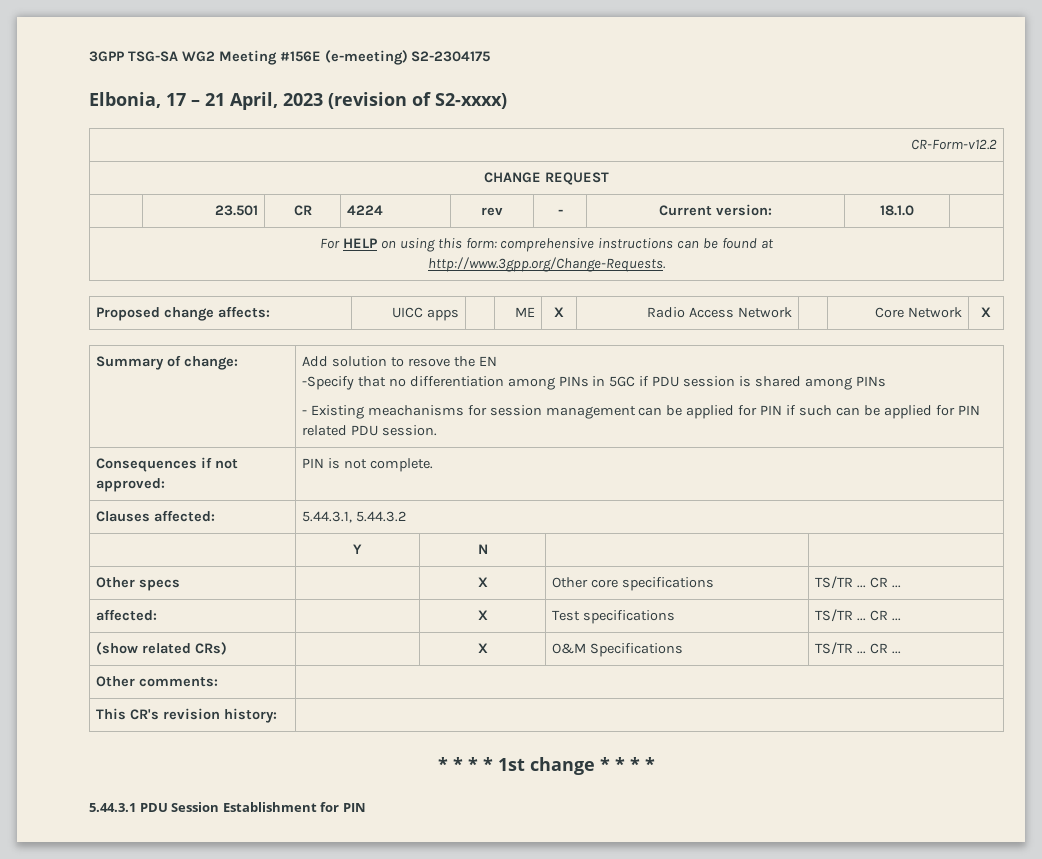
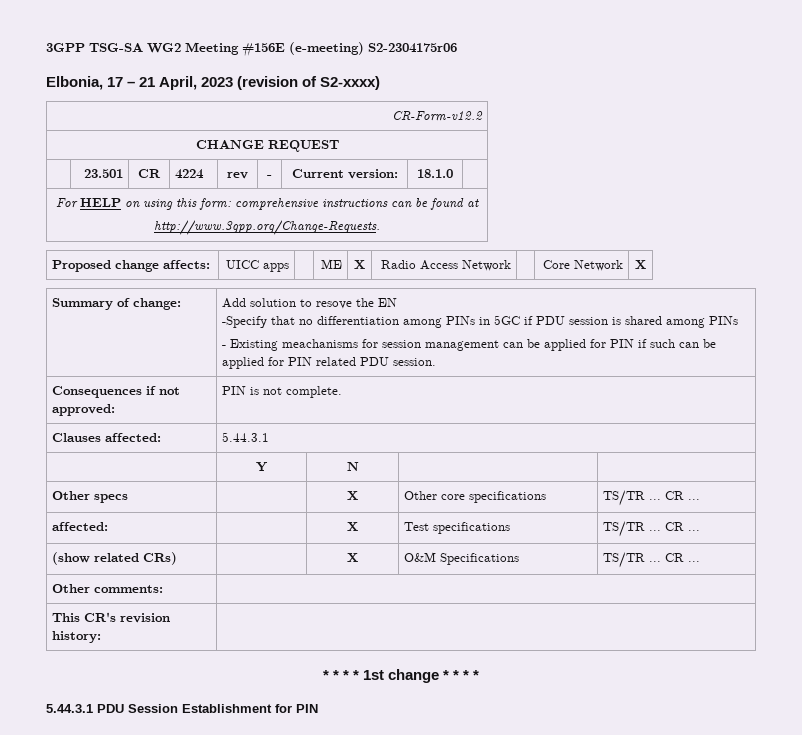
- 3GPP TSG-SA WG2 Meeting #156E (e-meeting) S2-2304175
+ 3GPP TSG-SA WG2 Meeting #156E (e-meeting) S2-2304175r06
- Clauses affected: | 5.44.3.1, 5.44.3.2
+ Clauses affected: | 5.44.3.1

